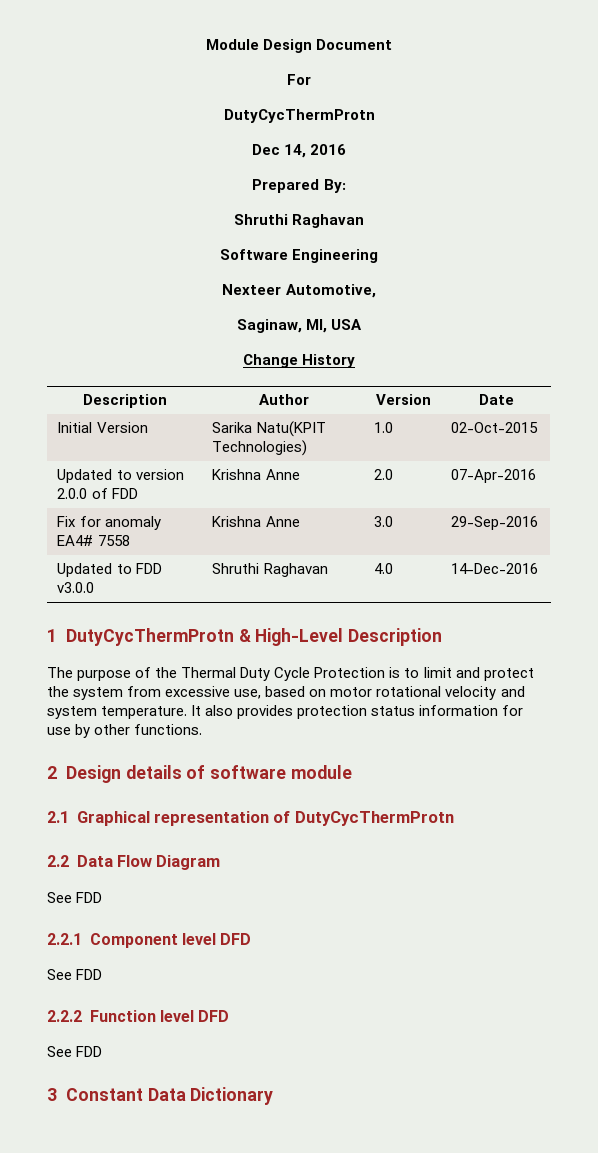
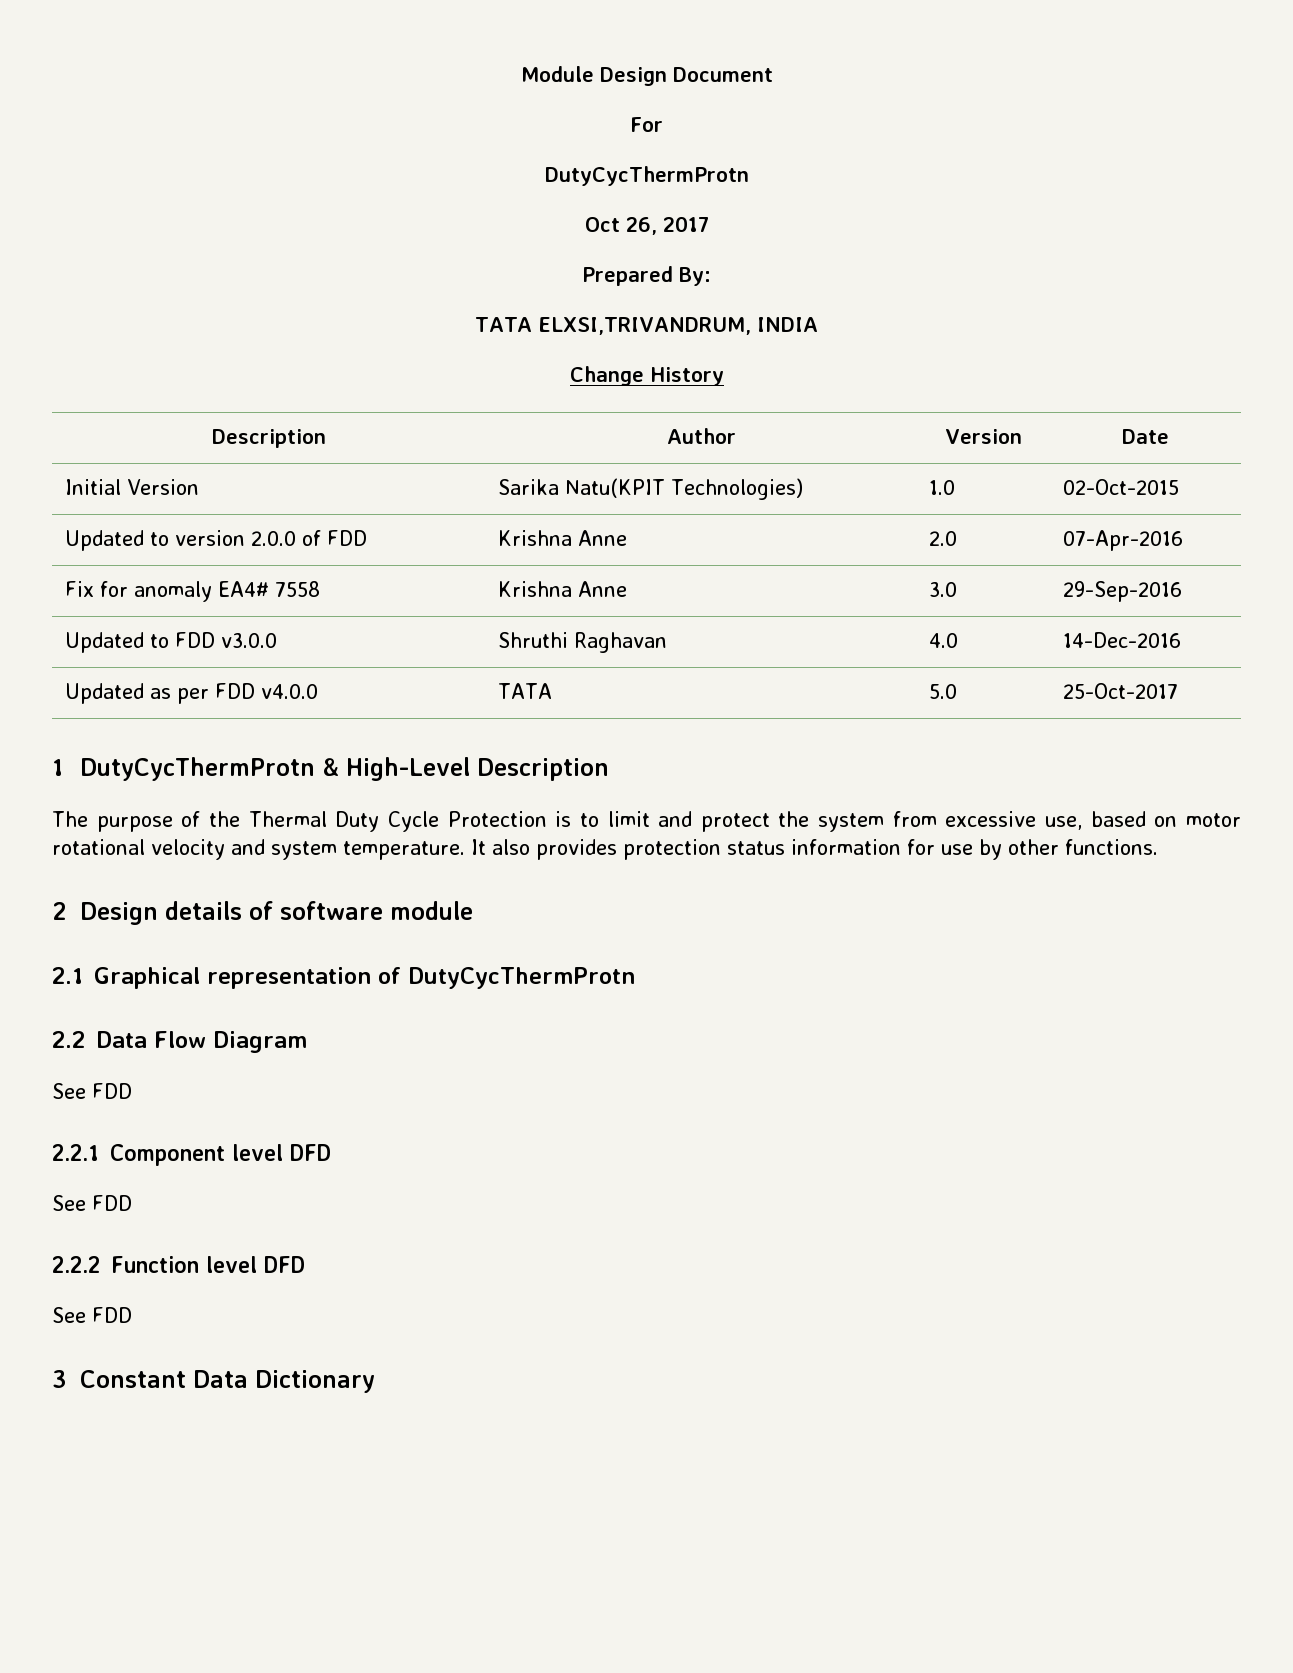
- Dec 14, 2016
+ Oct 26, 2017
  Prepared By:
- Shruthi Raghavan
- Software Engineering
- Nexteer Automotive,
- Saginaw, MI, USA
+ TATA ELXSI,TRIVANDRUM, INDIA
+ Updated as per FDD v4.0.0 | TATA | 5.0 | 25-Oct-2017

